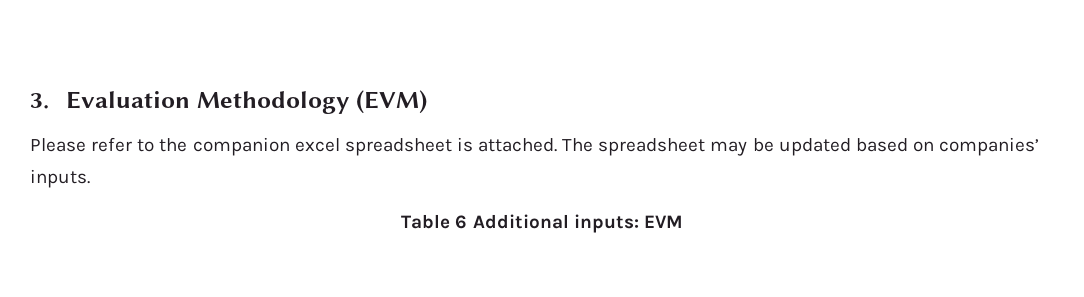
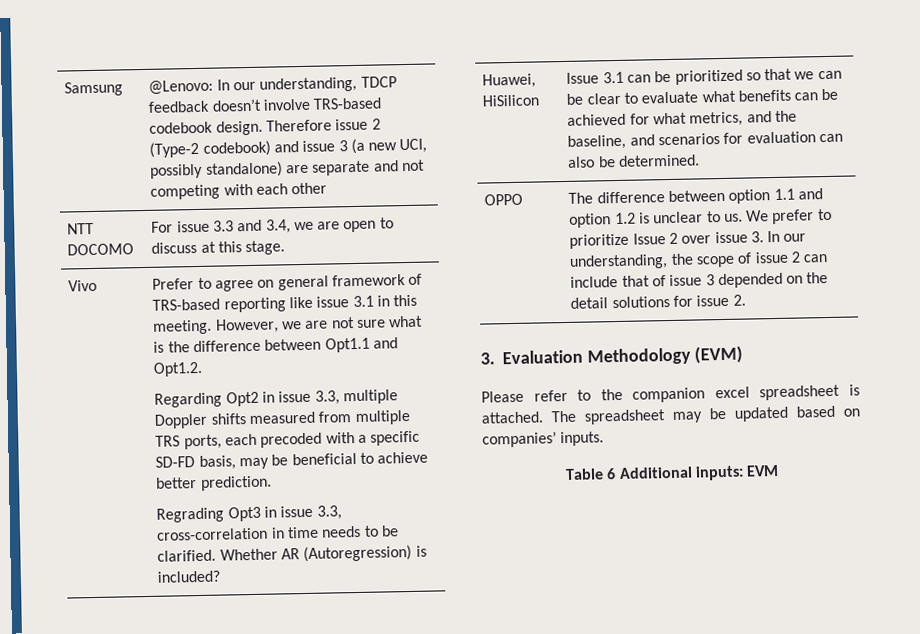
+ Samsung | @Lenovo: In our understanding, TDCP feedback doesn’t involve TRS-based codebook design. Therefore issue 2 (Type-2 codebook) and issue 3 (a new UCI, possibly standalone) are separate and not competing with each other
+ NTT DOCOMO | For issue 3.3 and 3.4, we are open to discuss at this stage.
+ Vivo | Prefer to agree on general framework of TRS-based reporting like issue 3.1 in this meeting. However, we are not sure what is the difference between Opt1.1 and Opt1.2.
+ Regarding Opt2 in issue 3.3, multiple Doppler shifts measured from multiple TRS ports, each precoded with a specific SD-FD basis, may be beneficial to achieve better prediction.
+ Regrading Opt3 in issue 3.3, cross-correlation in time needs to be clarified. Whether AR (Autoregression) is included?
+ Huawei, HiSilicon | Issue 3.1 can be prioritized so that we can be clear to evaluate what benefits can be achieved for what metrics, and the baseline, and scenarios for evaluation can also be determined.
+ OPPO | The difference between option 1.1 and option 1.2 is unclear to us. We prefer to prioritize Issue 2 over issue 3. In our understanding, the scope of issue 2 can include that of issue 3 depended on the detail solutions for issue 2.

